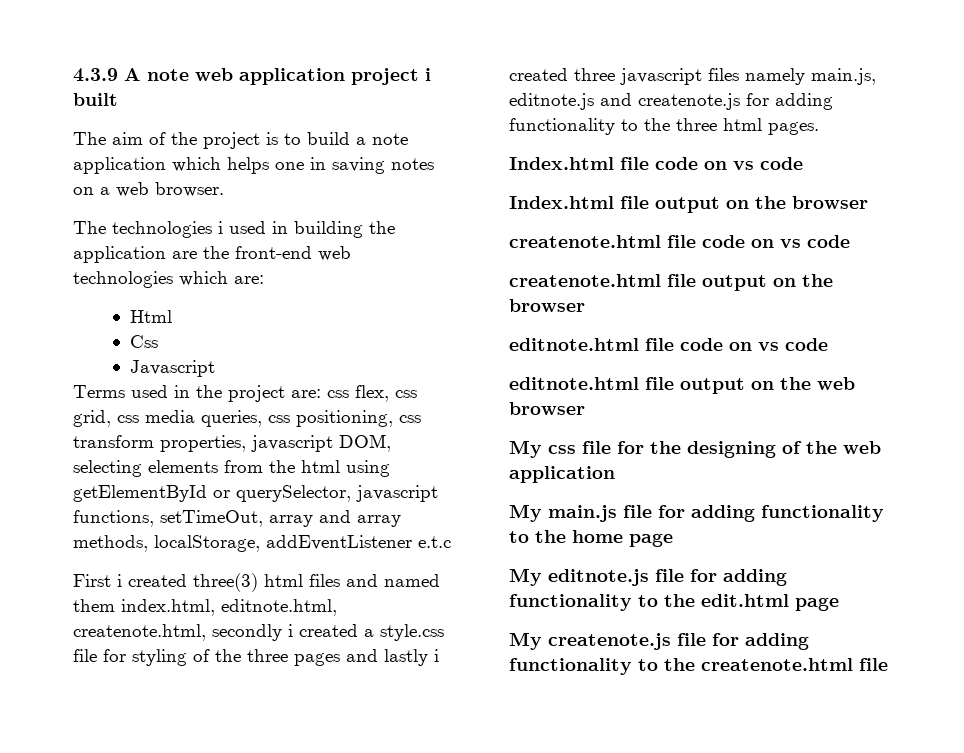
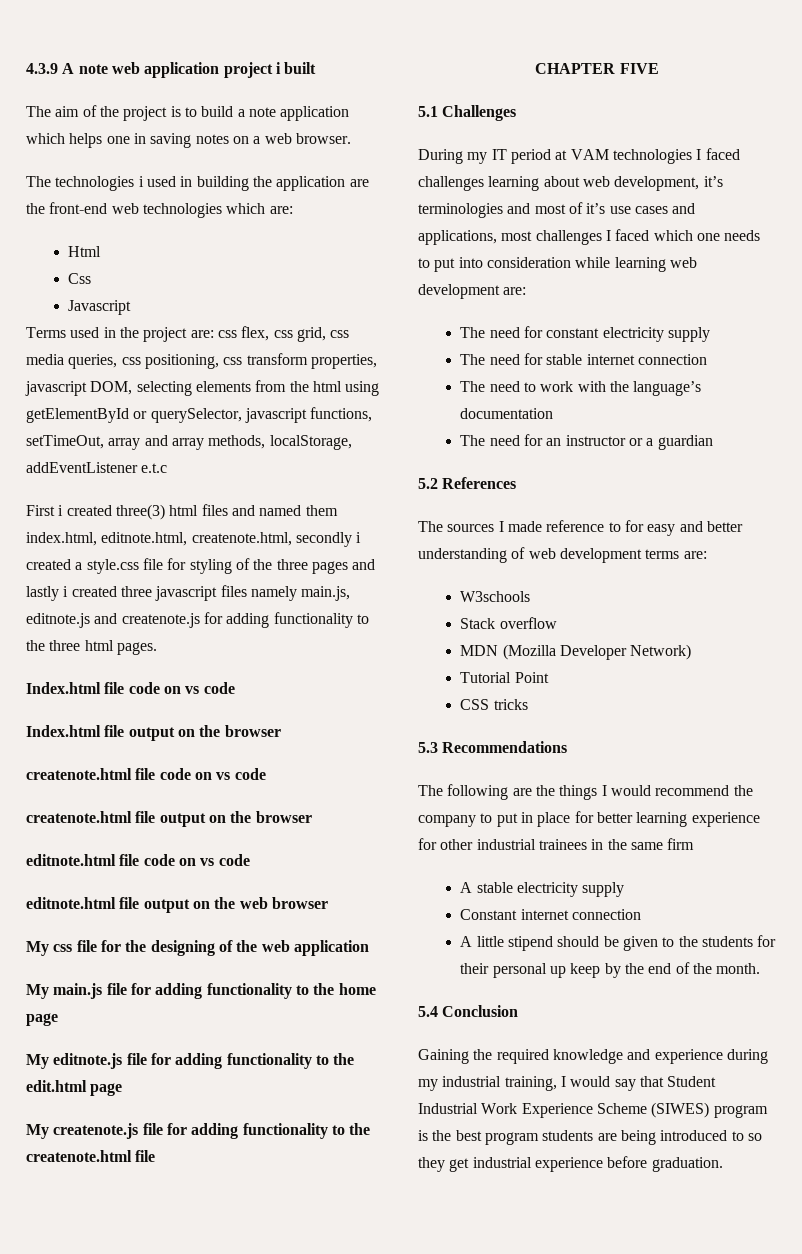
+ CHAPTER FIVE
+ 5.1 Challenges
+ During my IT period at VAM technologies I faced challenges learning about web development, it’s terminologies and most of it’s use cases and applications, most challenges I faced which one needs to put into consideration while learning web development are:
+ The need for constant electricity supply
+ The need for stable internet connection
+ The need to work with the language’s documentation
+ The need for an instructor or a guardian
+ 5.2 References
+ The sources I made reference to for easy and better understanding of web development terms are:
+ W3schools
+ Stack overflow
+ MDN (Mozilla Developer Network)
+ Tutorial Point
+ CSS tricks
+ 5.3 Recommendations
+ The following are the things I would recommend the company to put in place for better learning experience for other industrial trainees in the same firm
+ A stable electricity supply
+ Constant internet connection
+ A little stipend should be given to the students for their personal up keep by the end of the month.
+ 5.4 Conclusion
+ Gaining the required knowledge and experience during my industrial training, I would say that Student Industrial Work Experience Scheme (SIWES) program is the best program students are being introduced to so they get industrial experience before graduation.

